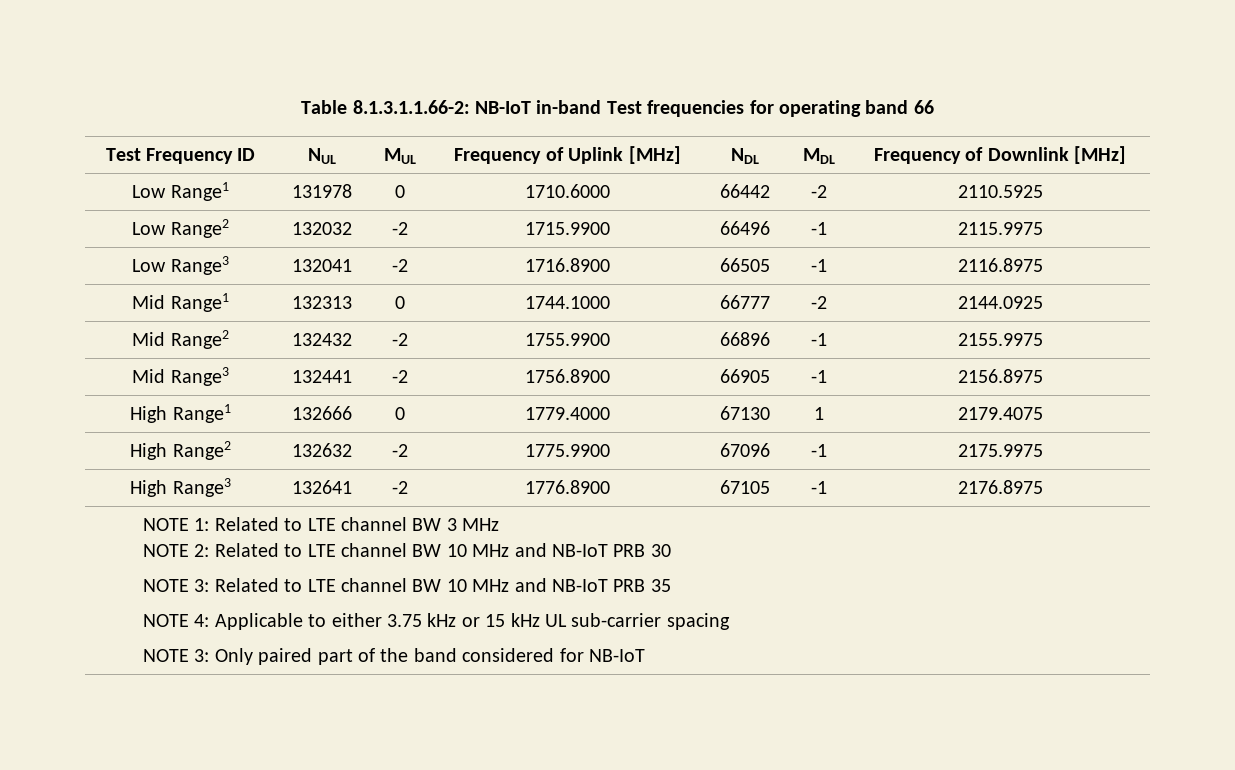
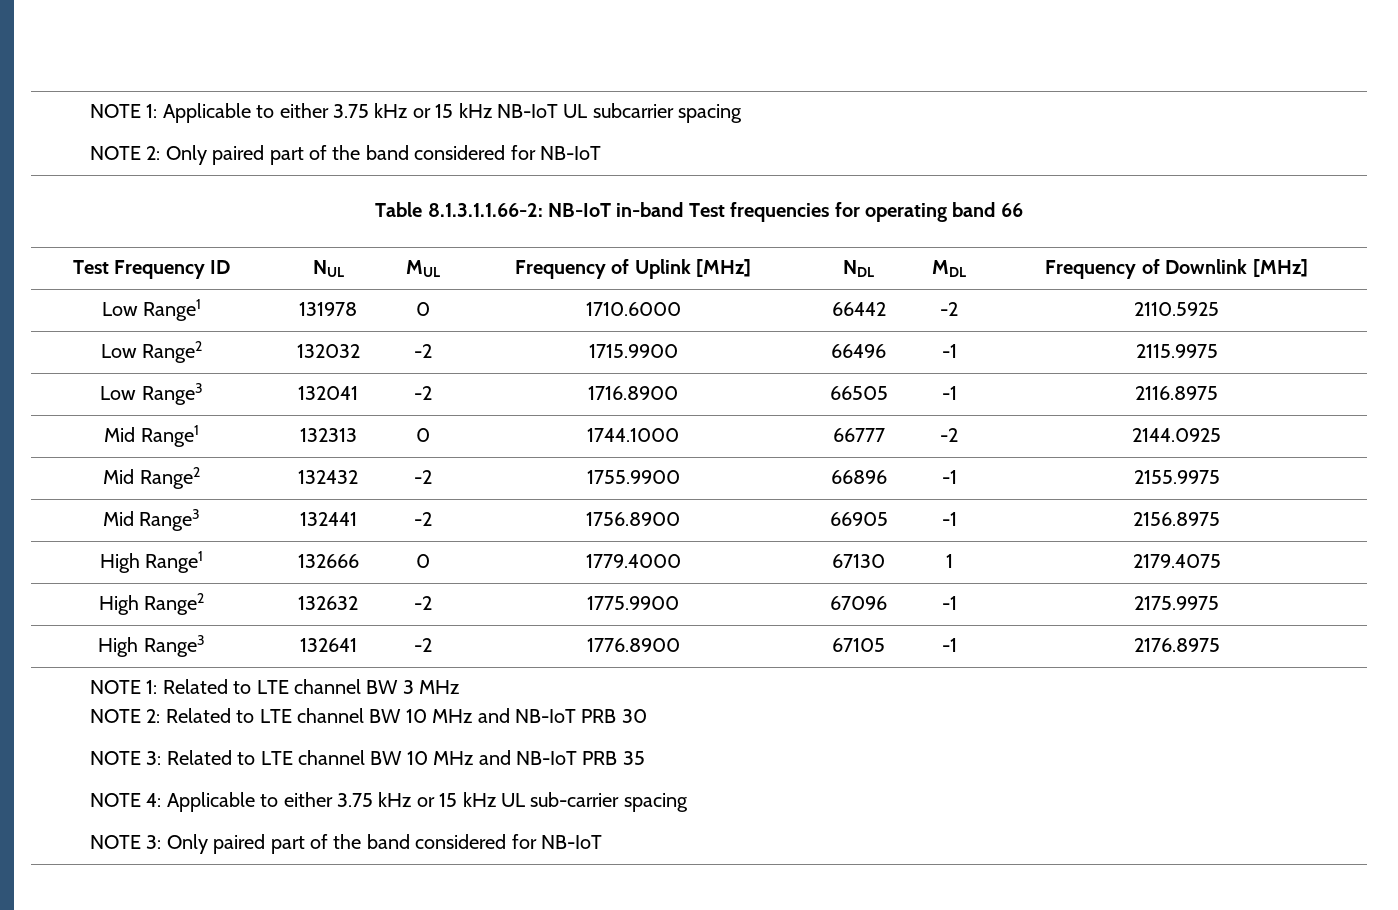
+ NOTE 1: Applicable to either 3.75 kHz or 15 kHz NB-IoT UL subcarrier spacing
+ NOTE 2: Only paired part of the band considered for NB-IoT

